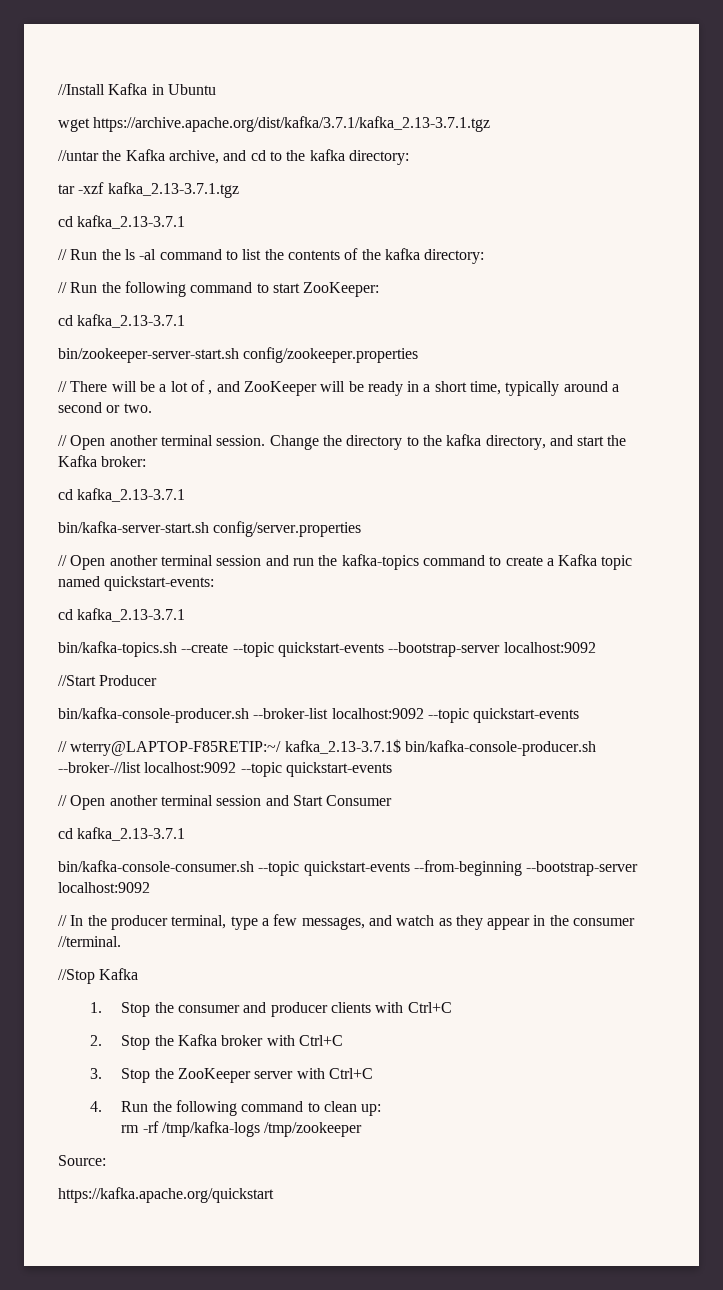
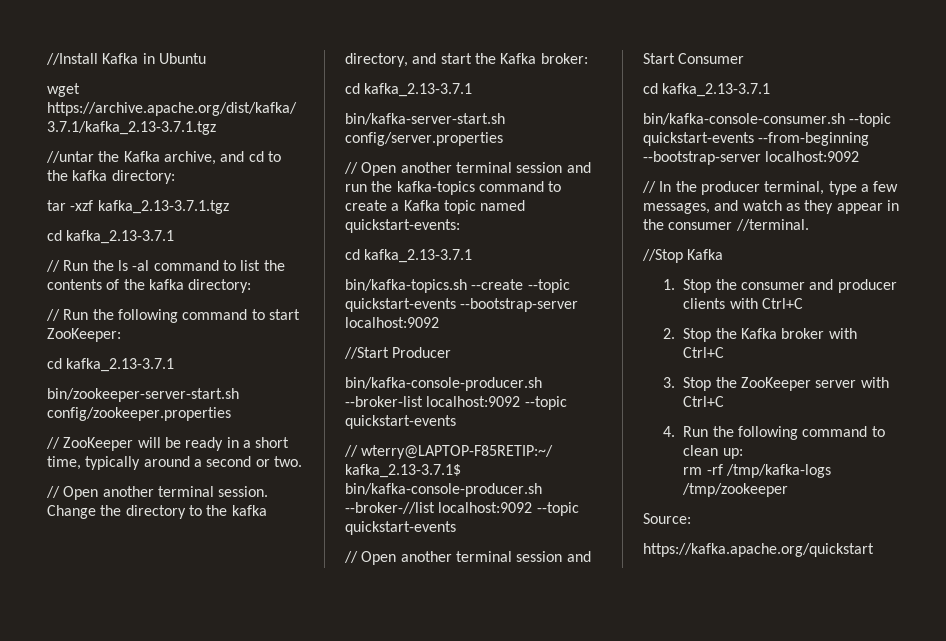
- // There will be a lot of , and ZooKeeper will be ready in a short time, typically around a second or two.
+ // ZooKeeper will be ready in a short time, typically around a second or two.

